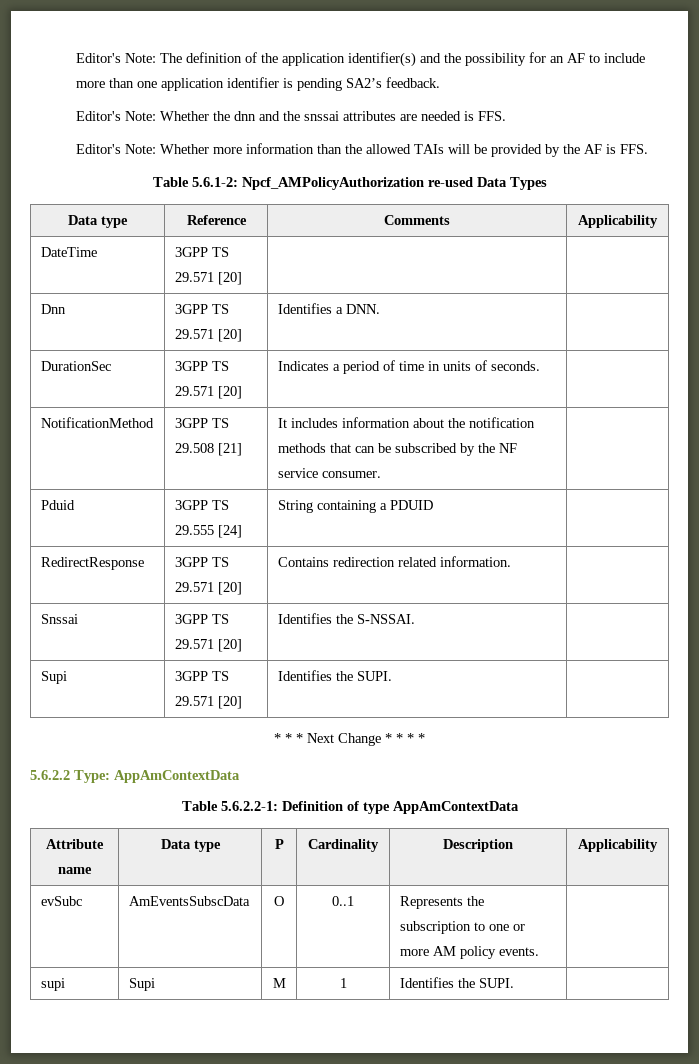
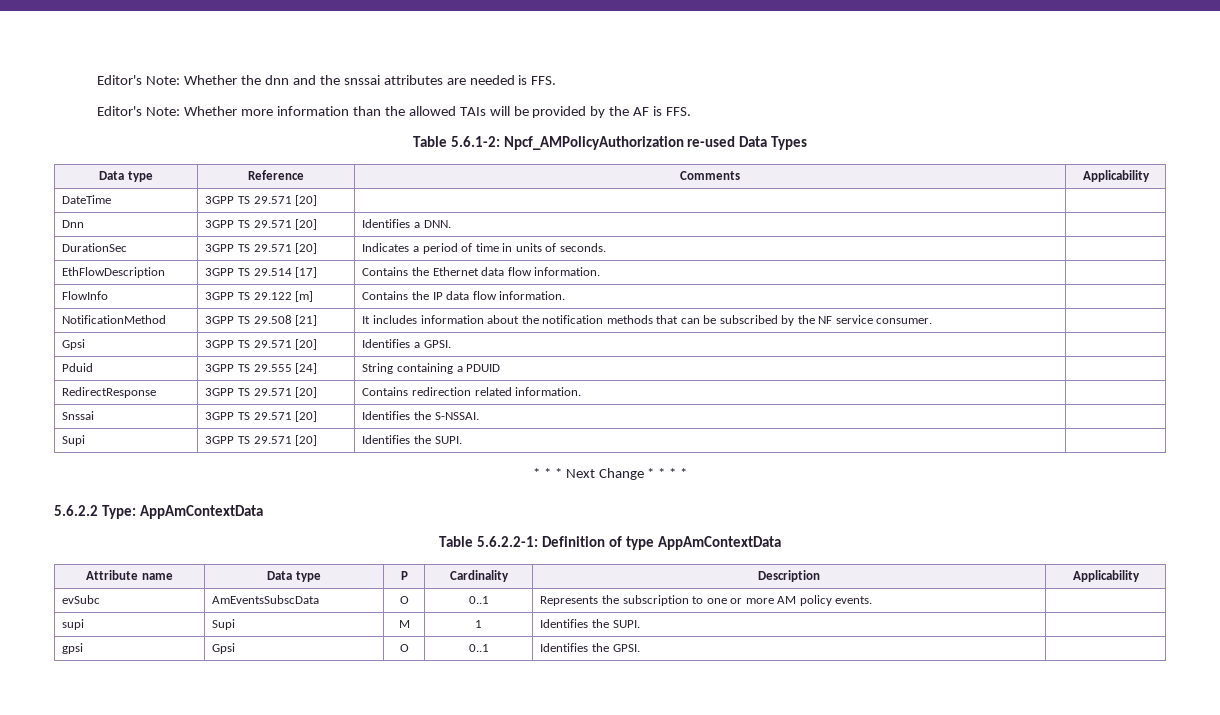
- Editor's Note: The definition of the application identifier(s) and the possibility for an AF to include more than one application identifier is pending SA2’s feedback.
+ EthFlowDescription | 3GPP TS 29.514 [17] | Contains the Ethernet data flow information. |
+ FlowInfo | 3GPP TS 29.122 [m] | Contains the IP data flow information. |
+ Gpsi | 3GPP TS 29.571 [20] | Identifies a GPSI. |
+ gpsi | Gpsi | O | 0..1 | Identifies the GPSI. |

